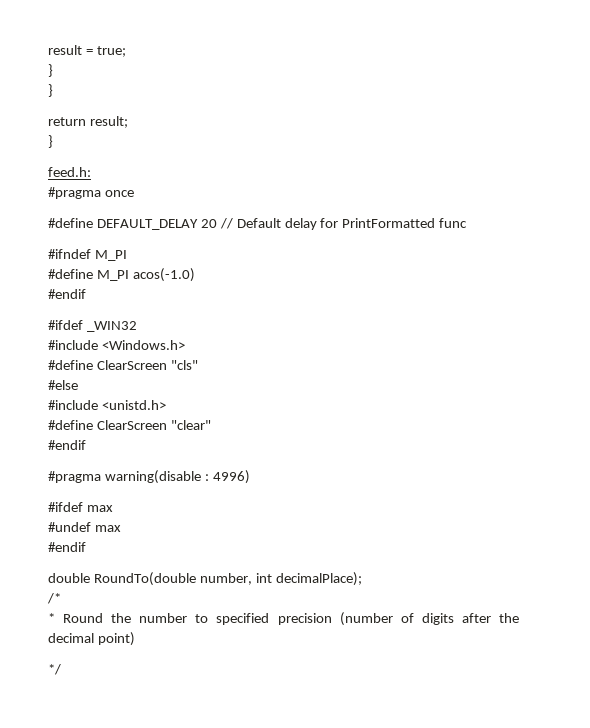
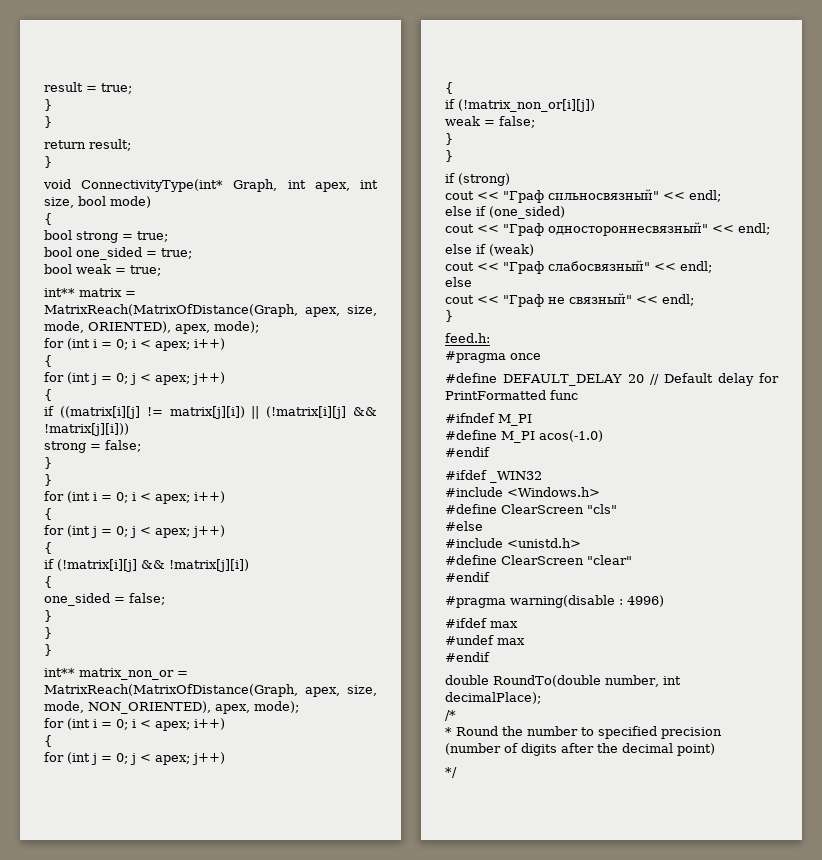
+ void ConnectivityType(int* Graph, int apex, int size, bool mode)
+ {
+ bool strong = true;
+ bool one_sided = true;
+ bool weak = true;
+ int** matrix = MatrixReach(MatrixOfDistance(Graph, apex, size, mode, ORIENTED), apex, mode);
+ for (int i = 0; i < apex; i++)
+ {
+ for (int j = 0; j < apex; j++)
+ {
+ if ((matrix[i][j] != matrix[j][i]) || (!matrix[i][j] && !matrix[j][i]))
+ strong = false;
+ }
+ }
+ for (int i = 0; i < apex; i++)
+ {
+ for (int j = 0; j < apex; j++)
+ {
+ if (!matrix[i][j] && !matrix[j][i])
+ {
+ one_sided = false;
+ }
+ }
+ }
+ int** matrix_non_or = MatrixReach(MatrixOfDistance(Graph, apex, size, mode, NON_ORIENTED), apex, mode);
+ for (int i = 0; i < apex; i++)
+ {
+ for (int j = 0; j < apex; j++)
+ {
+ if (!matrix_non_or[i][j])
+ weak = false;
+ }
+ }
+ if (strong)
+ cout << "Граф сильносвязный" << endl;
+ else if (one_sided)
+ cout << "Граф одностороннесвязный" << endl;
+ else if (weak)
+ cout << "Граф слабосвязный" << endl;
+ else
+ cout << "Граф не связный" << endl;
+ }

